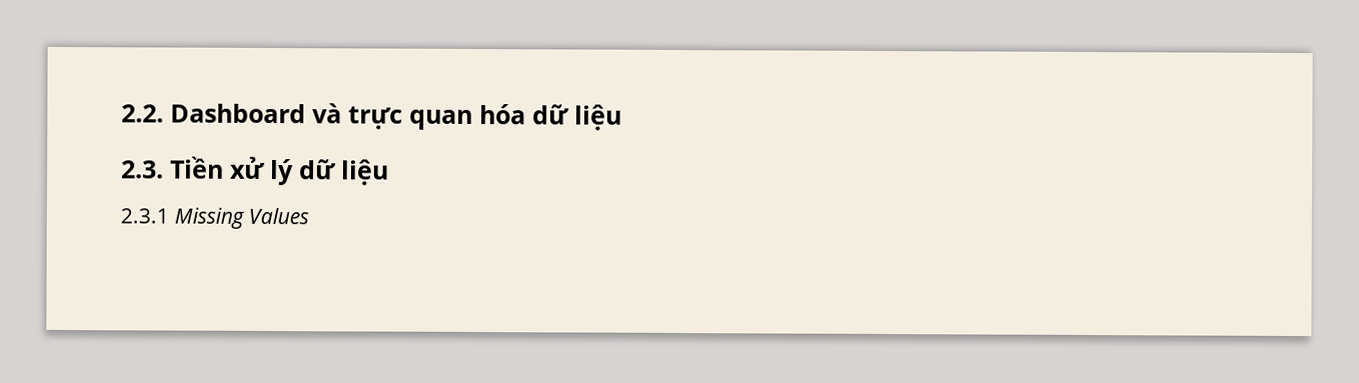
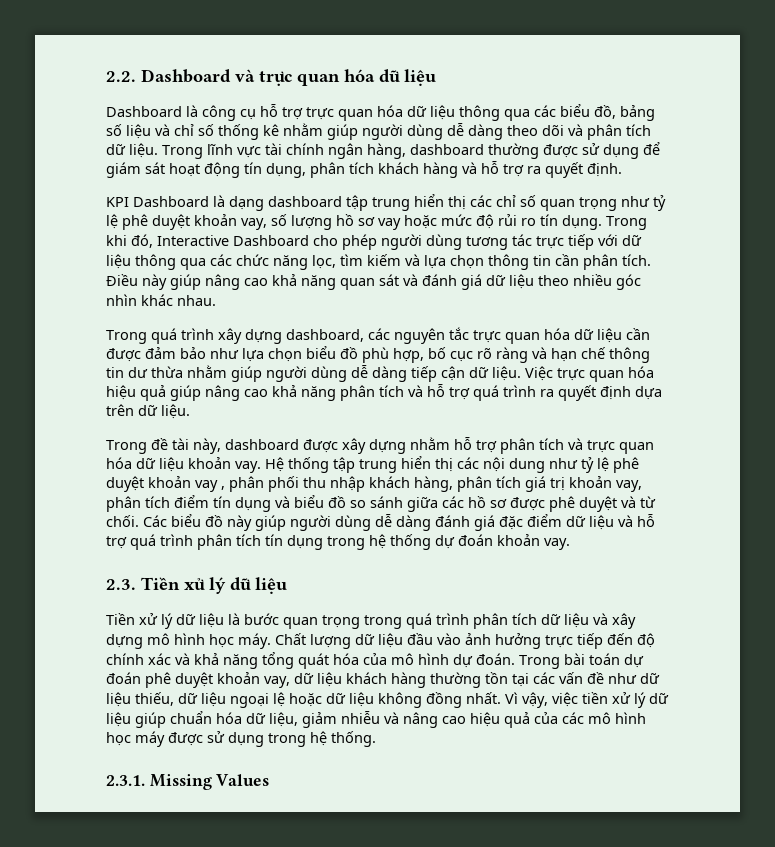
+ Dashboard là công cụ hỗ trợ trực quan hóa dữ liệu thông qua các biểu đồ, bảng số liệu và chỉ số thống kê nhằm giúp người dùng dễ dàng theo dõi và phân tích dữ liệu. Trong lĩnh vực tài chính ngân hàng, dashboard thường được sử dụng để giám sát hoạt động tín dụng, phân tích khách hàng và hỗ trợ ra quyết định.
+ KPI Dashboard là dạng dashboard tập trung hiển thị các chỉ số quan trọng như tỷ lệ phê duyệt khoản vay, số lượng hồ sơ vay hoặc mức độ rủi ro tín dụng. Trong khi đó, Interactive Dashboard cho phép người dùng tương tác trực tiếp với dữ liệu thông qua các chức năng lọc, tìm kiếm và lựa chọn thông tin cần phân tích. Điều này giúp nâng cao khả năng quan sát và đánh giá dữ liệu theo nhiều góc nhìn khác nhau.
+ Trong quá trình xây dựng dashboard, các nguyên tắc trực quan hóa dữ liệu cần được đảm bảo như lựa chọn biểu đồ phù hợp, bố cục rõ ràng và hạn chế thông tin dư thừa nhằm giúp người dùng dễ dàng tiếp cận dữ liệu. Việc trực quan hóa hiệu quả giúp nâng cao khả năng phân tích và hỗ trợ quá trình ra quyết định dựa trên dữ liệu.
+ Trong đề tài này, dashboard được xây dựng nhằm hỗ trợ phân tích và trực quan hóa dữ liệu khoản vay. Hệ thống tập trung hiển thị các nội dung như tỷ lệ phê duyệt khoản vay , phân phối thu nhập khách hàng, phân tích giá trị khoản vay, phân tích điểm tín dụng và biểu đồ so sánh giữa các hồ sơ được phê duyệt và từ chối. Các biểu đồ này giúp người dùng dễ dàng đánh giá đặc điểm dữ liệu và hỗ trợ quá trình phân tích tín dụng trong hệ thống dự đoán khoản vay.
- 2.3.1 Missing Values
+ Tiền xử lý dữ liệu là bước quan trọng trong quá trình phân tích dữ liệu và xây dựng mô hình học máy. Chất lượng dữ liệu đầu vào ảnh hưởng trực tiếp đến độ chính xác và khả năng tổng quát hóa của mô hình dự đoán. Trong bài toán dự đoán phê duyệt khoản vay, dữ liệu khách hàng thường tồn tại các vấn đề như dữ liệu thiếu, dữ liệu ngoại lệ hoặc dữ liệu không đồng nhất. Vì vậy, việc tiền xử lý dữ liệu giúp chuẩn hóa dữ liệu, giảm nhiễu và nâng cao hiệu quả của các mô hình học máy được sử dụng trong hệ thống.
+ 2.3.1. Missing Values

